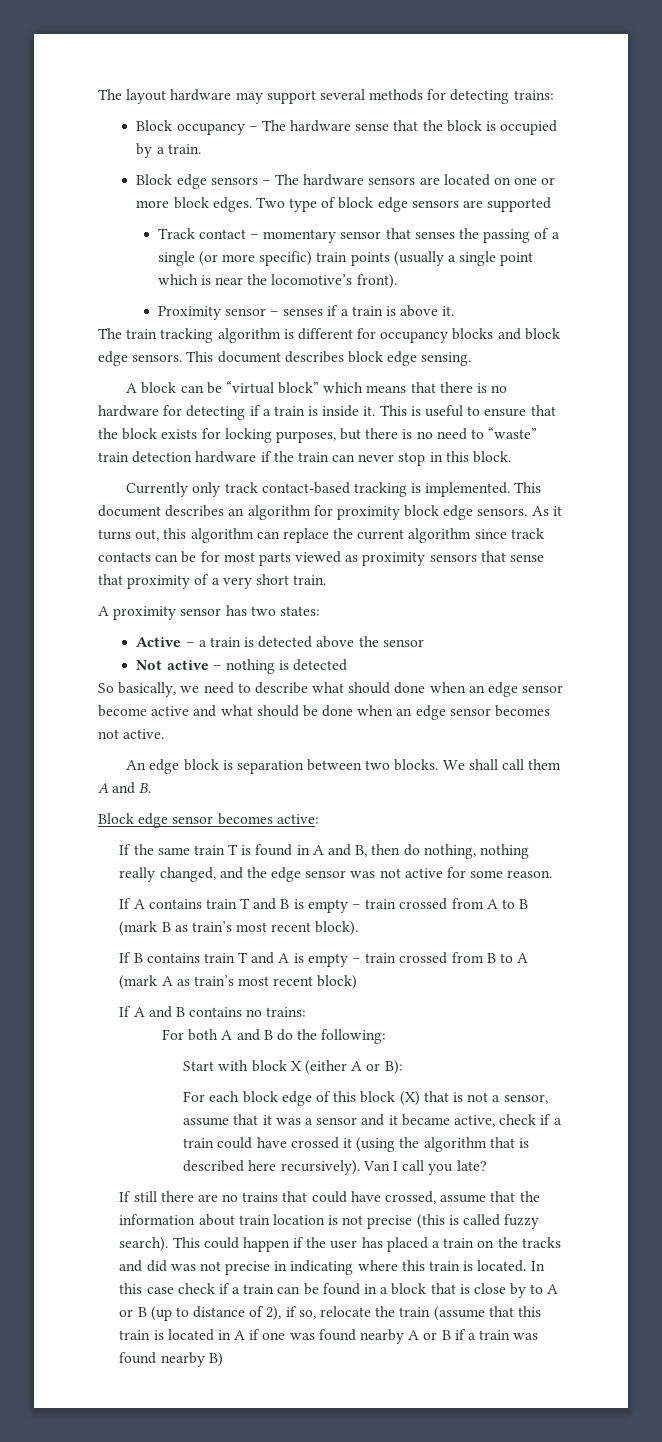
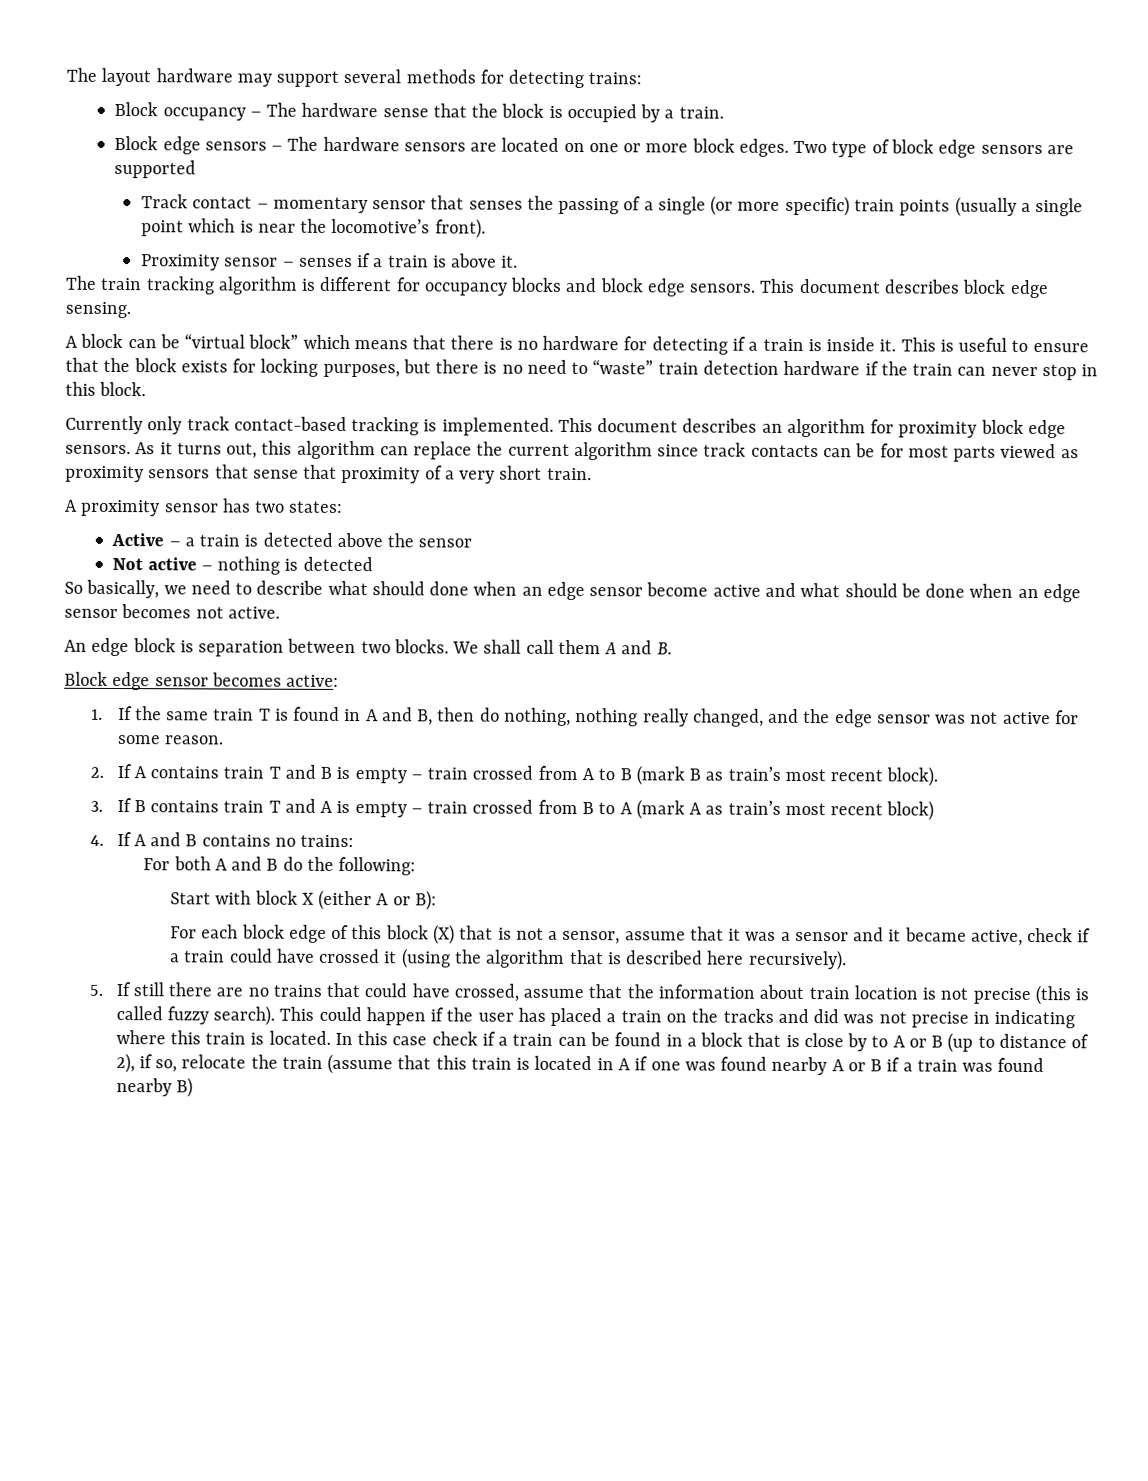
- If the same train T is found in A and B, then do nothing, nothing really changed, and the edge sensor was not active for some reason.
+ 1. If the same train T is found in A and B, then do nothing, nothing really changed, and the edge sensor was not active for some reason.
- If A contains train T and B is empty – train crossed from A to B (mark B as train’s most recent block).
+ 2. If A contains train T and B is empty – train crossed from A to B (mark B as train’s most recent block).
- If B contains train T and A is empty – train crossed from B to A (mark A as train’s most recent block)
+ 3. If B contains train T and A is empty – train crossed from B to A (mark A as train’s most recent block)
- If A and B contains no trains:
+ 4. If A and B contains no trains:
- For each block edge of this block (X) that is not a sensor, assume that it was a sensor and it became active, check if a train could have crossed it (using the algorithm that is described here recursively). Van I call you late?
- If still there are no trains that could have crossed, assume that the information about train location is not precise (this is called fuzzy search).
+ For each block edge of this block (X) that is not a sensor, assume that it was a sensor and it became active, check if a train could have crossed it (using the algorithm that is described here recursively).
+ 5. If still there are no trains that could have crossed, assume that the information about train location is not precise (this is called fuzzy search).

